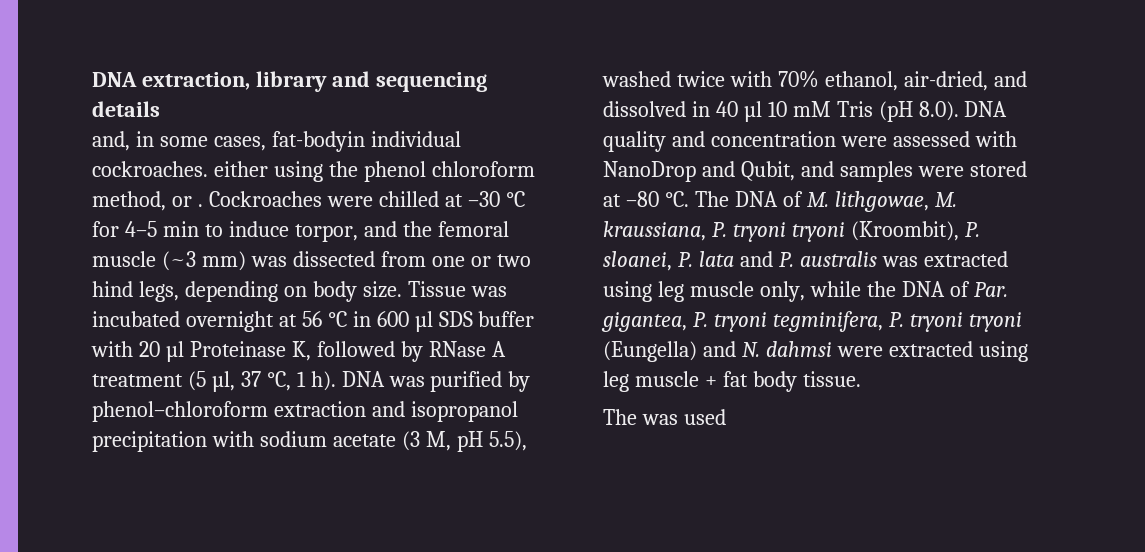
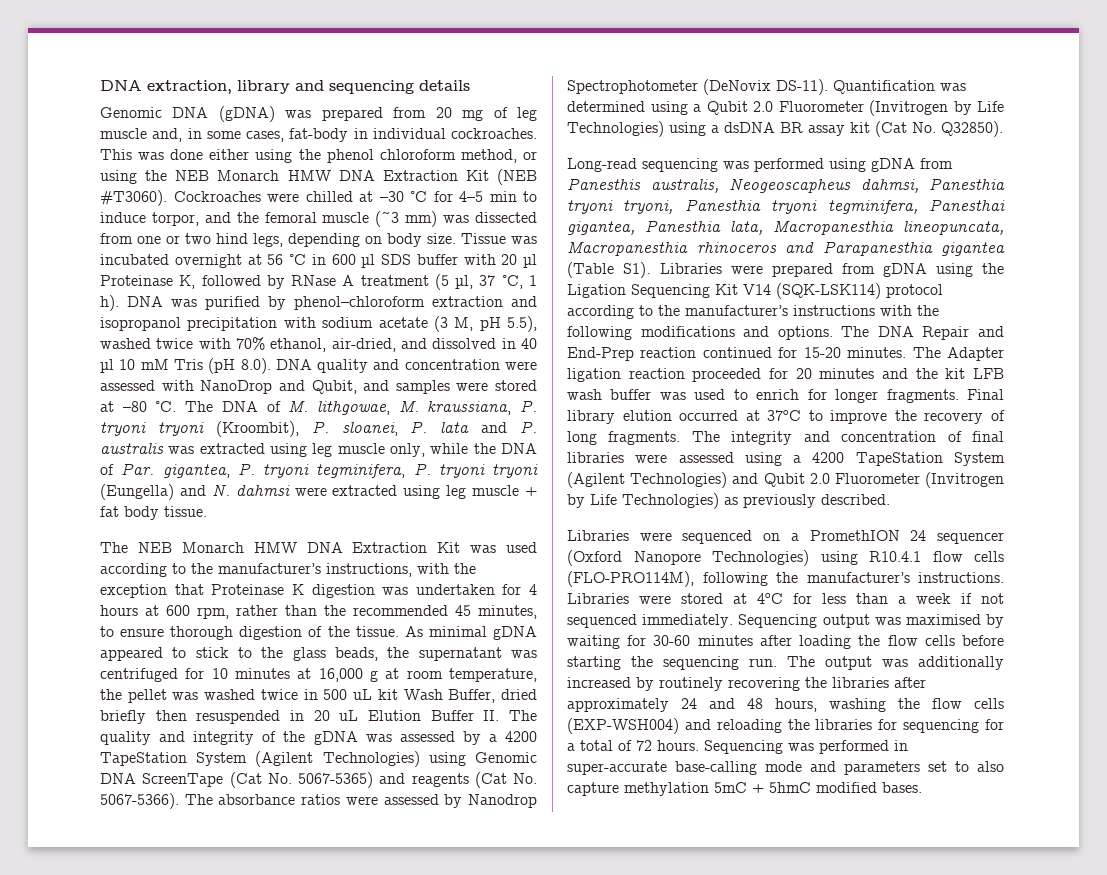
- and, in some cases, fat-bodyin individual cockroaches. either using the phenol chloroform method, or .
+ Genomic DNA (gDNA) was prepared from 20 mg of leg muscle and, in some cases, fat-body in individual cockroaches. This was done either using the phenol chloroform method, or using the NEB Monarch HMW DNA Extraction Kit (NEB #T3060).
- The was used
+ The NEB Monarch HMW DNA Extraction Kit was used according to the manufacturer’s instructions, with the exception that Proteinase K digestion was undertaken for 4 hours at 600 rpm, rather than the recommended 45 minutes, to ensure thorough digestion of the tissue. As minimal gDNA appeared to stick to the glass beads, the supernatant was centrifuged for 10 minutes at 16,000 g at room temperature, the pellet was washed twice in 500 uL kit Wash Buffer, dried briefly then resuspended in 20 uL Elution Buffer II. The quality and integrity of the gDNA was assessed by a 4200 TapeStation System (Agilent Technologies) using Genomic DNA ScreenTape (Cat No. 5067-5365) and reagents (Cat No. 5067-5366). The absorbance ratios were assessed by Nanodrop Spectrophotometer (DeNovix DS-11). Quantification was determined using a Qubit 2.0 Fluorometer (Invitrogen by Life Technologies) using a dsDNA BR assay kit (Cat No. Q32850).
+ Long-read sequencing was performed using gDNA from Panesthis australis, Neogeoscapheus dahmsi, Panesthia tryoni tryoni, Panesthia tryoni tegminifera, Panesthai gigantea, Panesthia lata, Macropanesthia lineopuncata, Macropanesthia rhinoceros and Parapanesthia gigantea (Table S1). Libraries were prepared from gDNA using the Ligation Sequencing Kit V14 (SQK-LSK114) protocol according to the manufacturer’s instructions with the following modifications and options. The DNA Repair and End-Prep reaction continued for 15-20 minutes. The Adapter ligation reaction proceeded for 20 minutes and the kit LFB wash buffer was used to enrich for longer fragments. Final library elution occurred at 37oC to improve the recovery of long fragments. The integrity and concentration of final libraries were assessed using a 4200 TapeStation System (Agilent Technologies) and Qubit 2.0 Fluorometer (Invitrogen by Life Technologies) as previously described.
+ Libraries were sequenced on a PromethION 24 sequencer (Oxford Nanopore Technologies) using R10.4.1 flow cells (FLO-PRO114M), following the manufacturer’s instructions. Libraries were stored at 4oC for less than a week if not sequenced immediately. Sequencing output was maximised by waiting for 30-60 minutes after loading the flow cells before starting the sequencing run. The output was additionally increased by routinely recovering the libraries after approximately 24 and 48 hours, washing the flow cells (EXP-WSH004) and reloading the libraries for sequencing for a total of 72 hours. Sequencing was performed in super-accurate base-calling mode and parameters set to also capture methylation 5mC + 5hmC modified bases.

